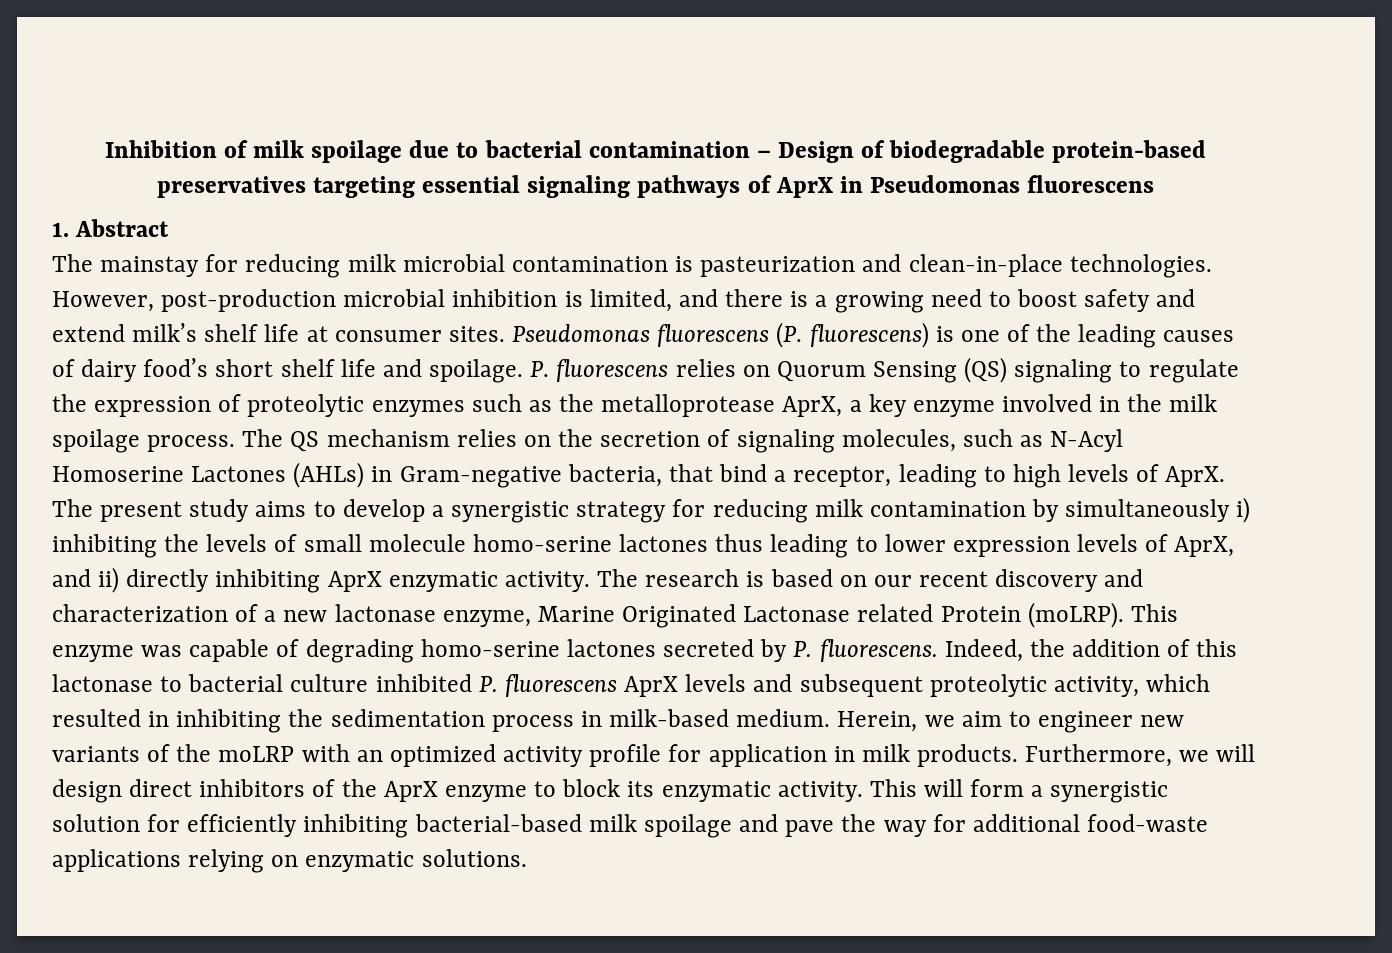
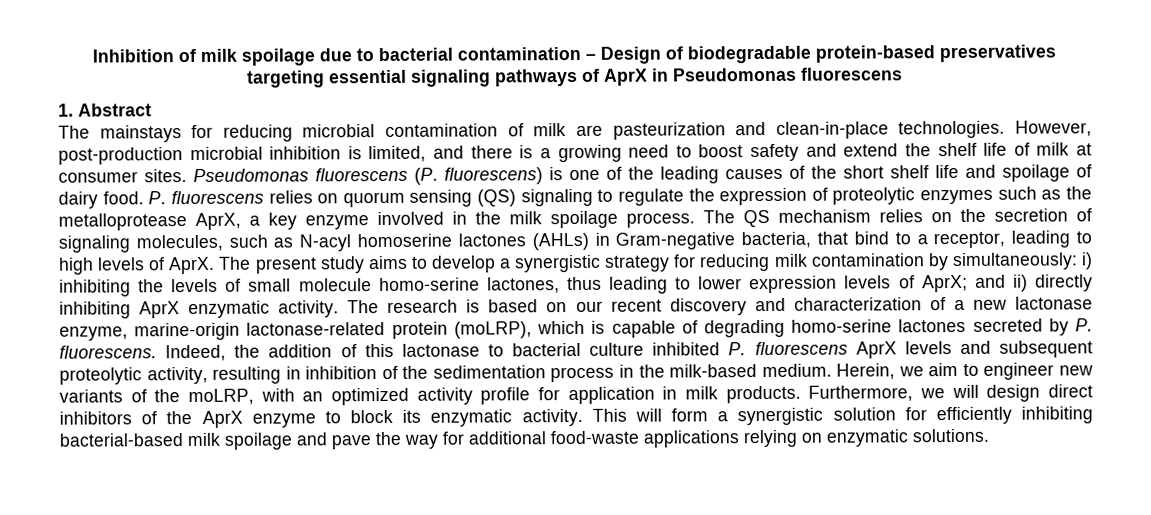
- The mainstay for reducing milk microbial contamination is pasteurization and clean-in-place technologies.
+ The mainstays for reducing microbial contamination of milk are pasteurization and clean-in-place technologies.
- However, post-production microbial inhibition is limited, and there is a growing need to boost safety and extend milk’s shelf life at consumer sites.
+ However, post-production microbial inhibition is limited, and there is a growing need to boost safety and extend the shelf life of milk at consumer sites.
- Pseudomonas fluorescens (P. fluorescens) is one of the leading causes of dairy food’s short shelf life and spoilage.
+ Pseudomonas fluorescens (P. fluorescens) is one of the leading causes of the short shelf life and spoilage of dairy food.
- P. fluorescens relies on Quorum Sensing (QS) signaling to regulate the expression of proteolytic enzymes such as the metalloprotease AprX, a key enzyme involved in the milk spoilage process.
+ P. fluorescens relies on quorum sensing (QS) signaling to regulate the expression of proteolytic enzymes such as the metalloprotease AprX, a key enzyme involved in the milk spoilage process.
- The QS mechanism relies on the secretion of signaling molecules, such as N-Acyl Homoserine Lactones (AHLs) in Gram-negative bacteria, that bind a receptor, leading to high levels of AprX.
+ The QS mechanism relies on the secretion of signaling molecules, such as N-acyl homoserine lactones (AHLs) in Gram-negative bacteria, that bind to a receptor, leading to high levels of AprX.
- The present study aims to develop a synergistic strategy for reducing milk contamination by simultaneously i) inhibiting the levels of small molecule homo-serine lactones thus leading to lower expression levels of AprX, and ii) directly inhibiting AprX enzymatic activity.
+ The present study aims to develop a synergistic strategy for reducing milk contamination by simultaneously: i) inhibiting the levels of small molecule homo-serine lactones, thus leading to lower expression levels of AprX; and ii) directly inhibiting AprX enzymatic activity.
- The research is based on our recent discovery and characterization of a new lactonase enzyme, Marine Originated Lactonase related Protein (moLRP). This enzyme was capable of degrading homo-serine lactones secreted by P. fluorescens.
+ The research is based on our recent discovery and characterization of a new lactonase enzyme, marine-origin lactonase-related protein (moLRP), which is capable of degrading homo-serine lactones secreted by P. fluorescens.
- Indeed, the addition of this lactonase to bacterial culture inhibited P. fluorescens AprX levels and subsequent proteolytic activity, which resulted in inhibiting the sedimentation process in milk-based medium.
+ Indeed, the addition of this lactonase to bacterial culture inhibited P. fluorescens AprX levels and subsequent proteolytic activity, resulting in inhibition of the sedimentation process in the milk-based medium.
- Herein, we aim to engineer new variants of the moLRP with an optimized activity profile for application in milk products.
+ Herein, we aim to engineer new variants of the moLRP, with an optimized activity profile for application in milk products.

